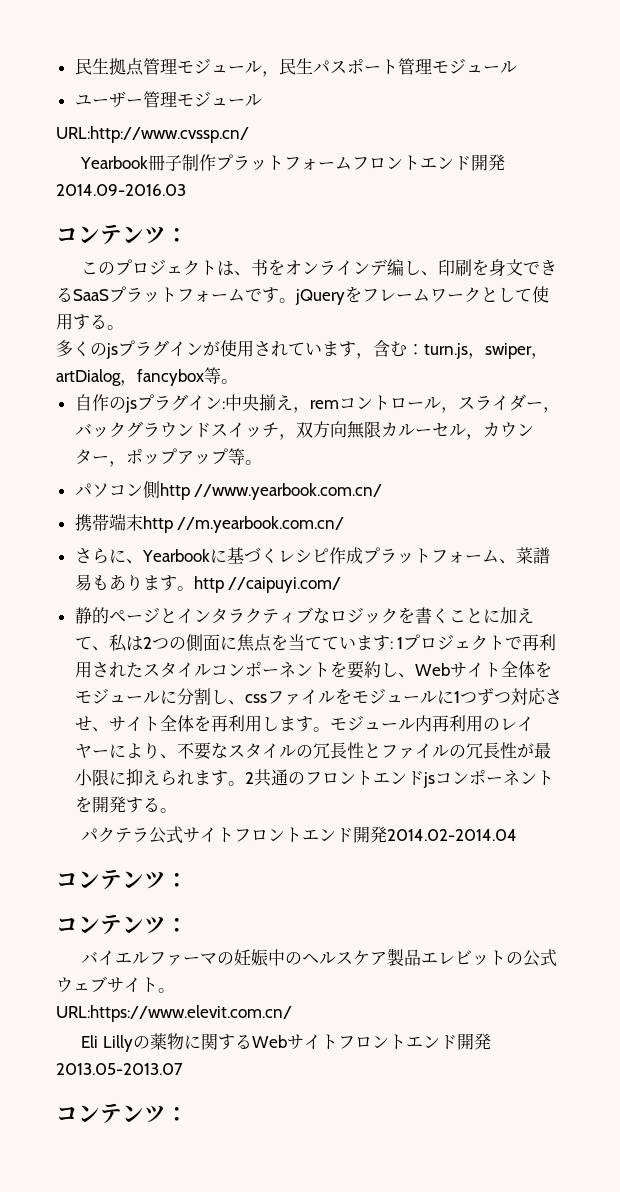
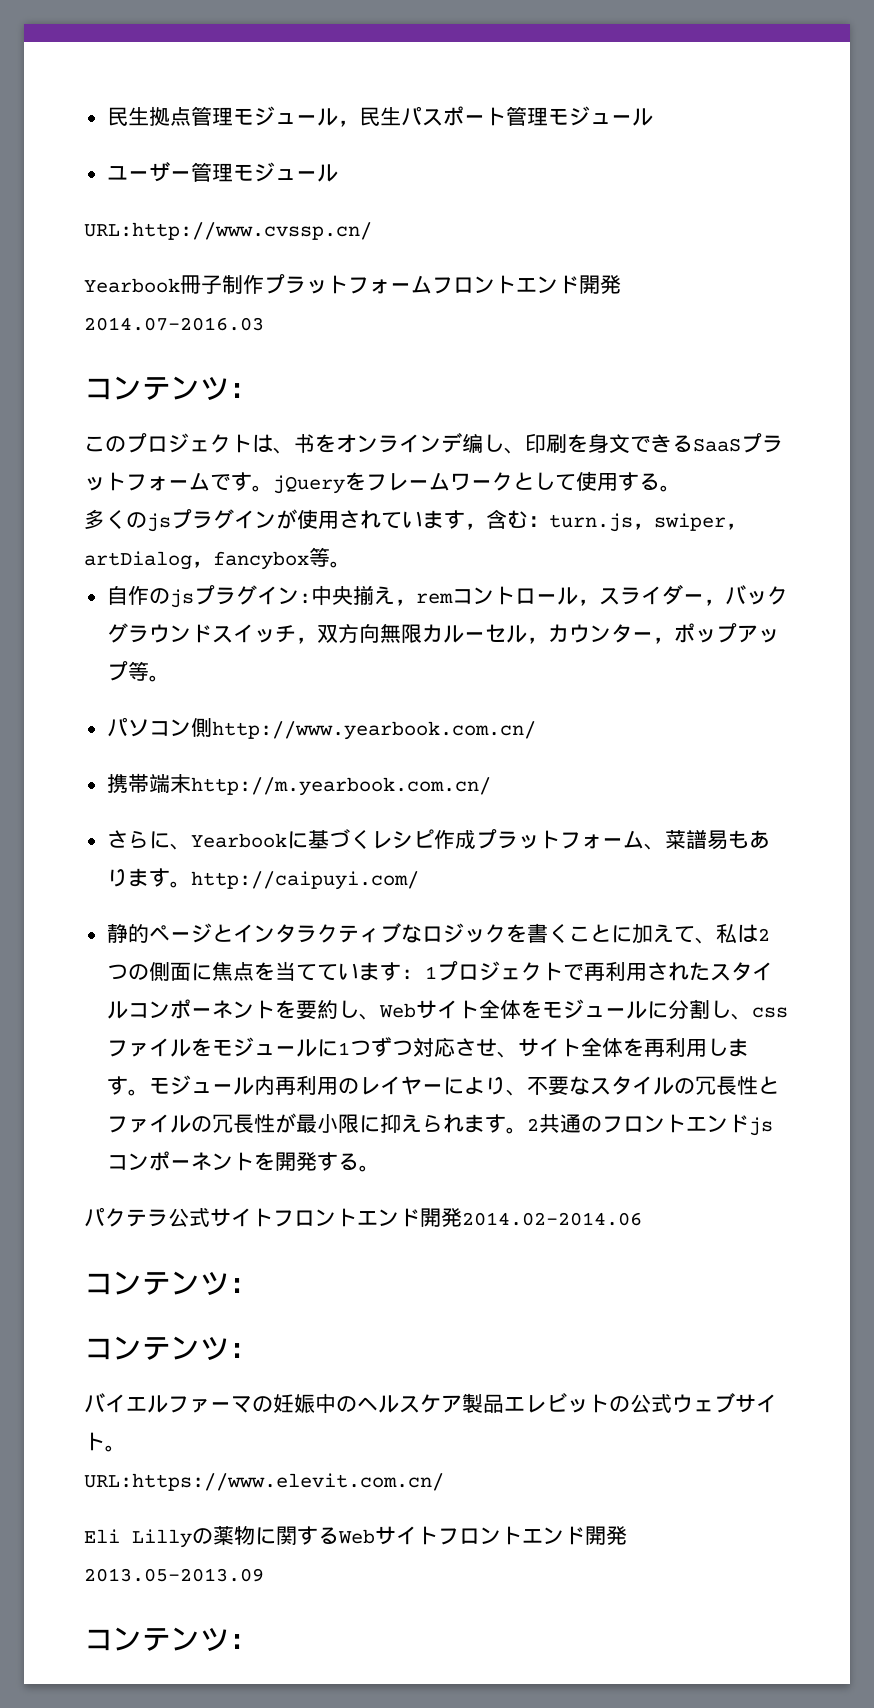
- Yearbook冊子制作プラットフォームフロントエンド開発2014.09-2016.03
+ Yearbook冊子制作プラットフォームフロントエンド開発2014.07-2016.03
- パソコン側http //www.yearbook.com.cn/
+ パソコン側http://www.yearbook.com.cn/
- 携帯端末http //m.yearbook.com.cn/
+ 携帯端末http://m.yearbook.com.cn/
- さらに、Yearbookに基づくレシピ作成プラットフォーム、菜譜易もあります。http //caipuyi.com/
+ さらに、Yearbookに基づくレシピ作成プラットフォーム、菜譜易もあります。http://caipuyi.com/
- パクテラ公式サイトフロントエンド開発2014.02-2014.04
+ パクテラ公式サイトフロントエンド開発2014.02-2014.06
- Eli Lillyの薬物に関するWebサイトフロントエンド開発2013.05-2013.07
+ Eli Lillyの薬物に関するWebサイトフロントエンド開発2013.05-2013.09

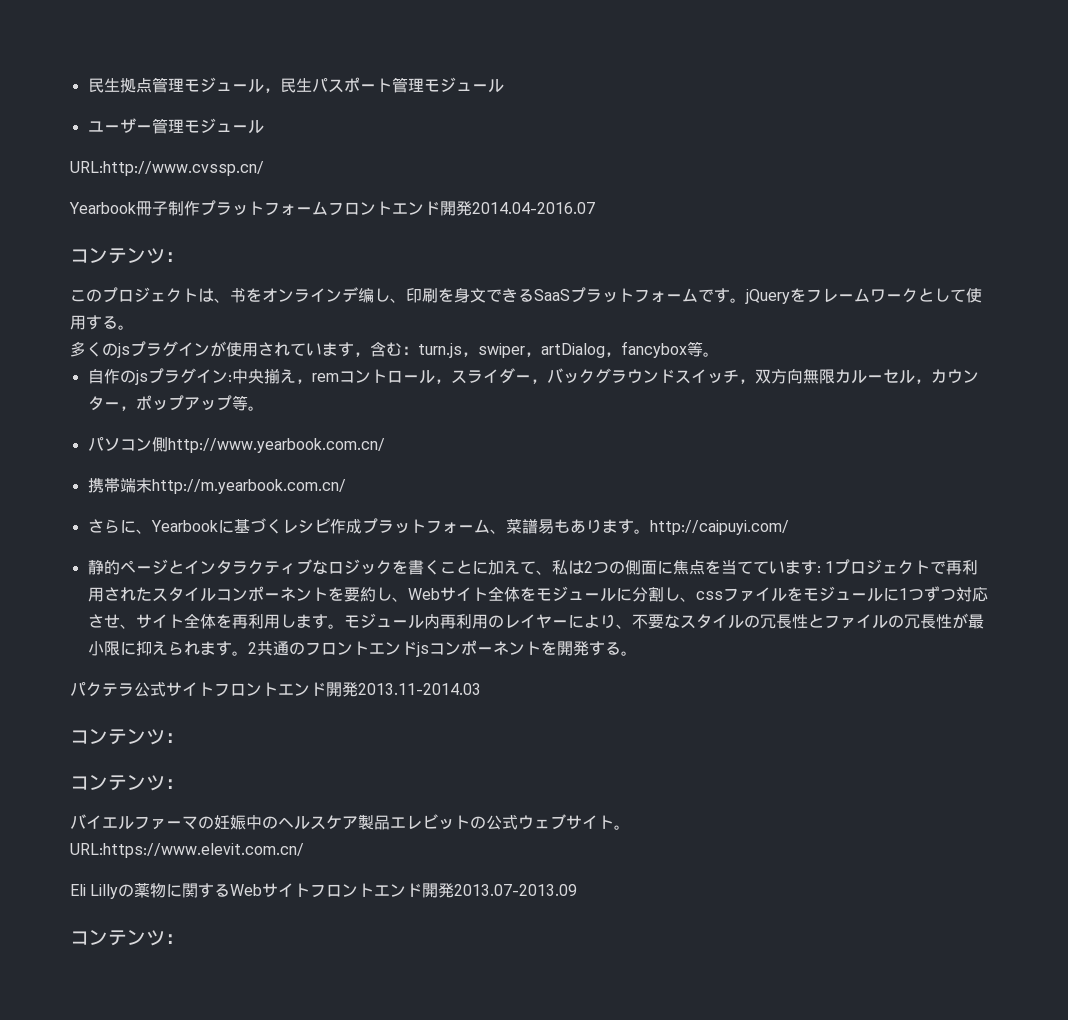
- Yearbook冊子制作プラットフォームフロントエンド開発2014.07-2016.03
+ Yearbook冊子制作プラットフォームフロントエンド開発2014.04-2016.07
- パクテラ公式サイトフロントエンド開発2014.02-2014.06
+ パクテラ公式サイトフロントエンド開発2013.11-2014.03
- Eli Lillyの薬物に関するWebサイトフロントエンド開発2013.05-2013.09
+ Eli Lillyの薬物に関するWebサイトフロントエンド開発2013.07-2013.09

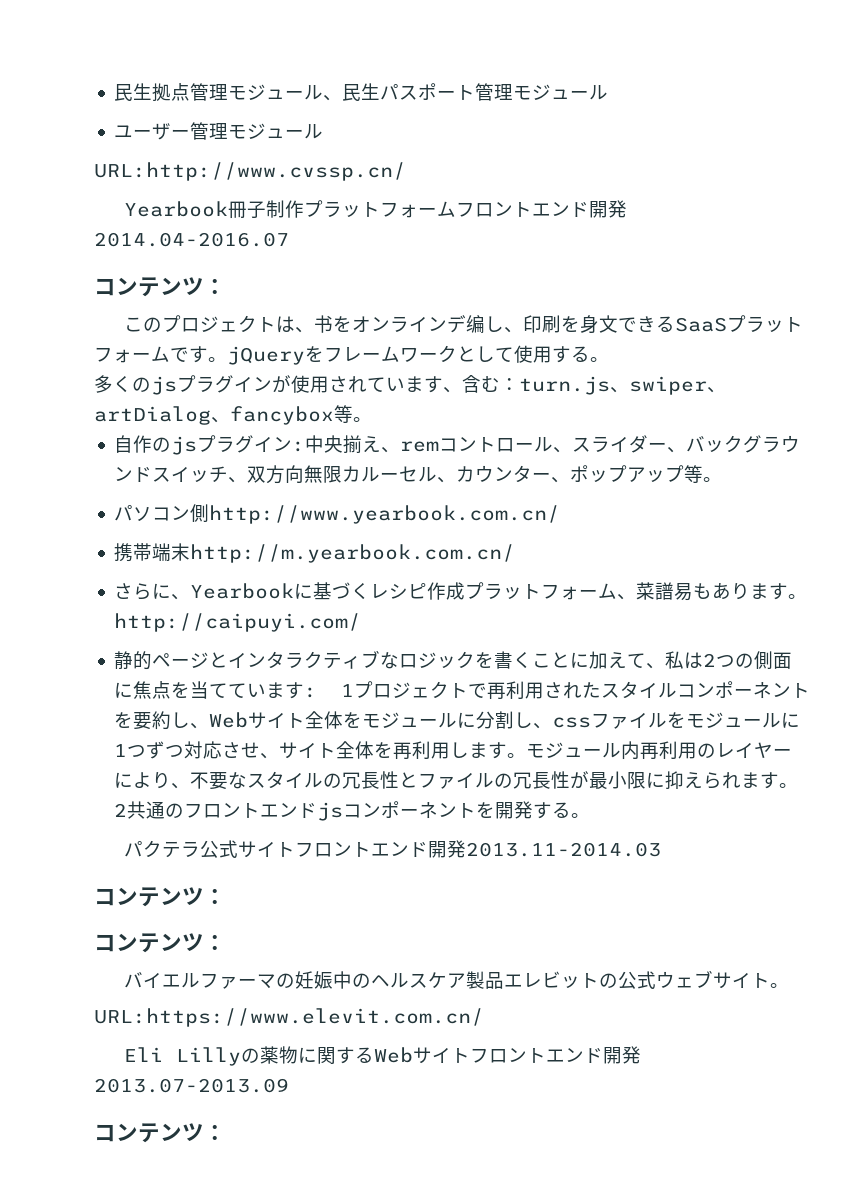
- 民生拠点管理モジュール，民生パスポート管理モジュール
+ 民生拠点管理モジュール、民生パスポート管理モジュール
- 多くのjsプラグインが使用されています，含む：turn.js，swiper，artDialog，fancybox等。
+ 多くのjsプラグインが使用されています、含む：turn.js、swiper、artDialog、fancybox等。
- 自作のjsプラグイン:中央揃え，remコントロール，スライダー，バックグラウンドスイッチ，双方向無限カルーセル，カウンター，ポップアップ等。
+ 自作のjsプラグイン:中央揃え、remコントロール、スライダー、バックグラウンドスイッチ、双方向無限カルーセル、カウンター、ポップアップ等。

